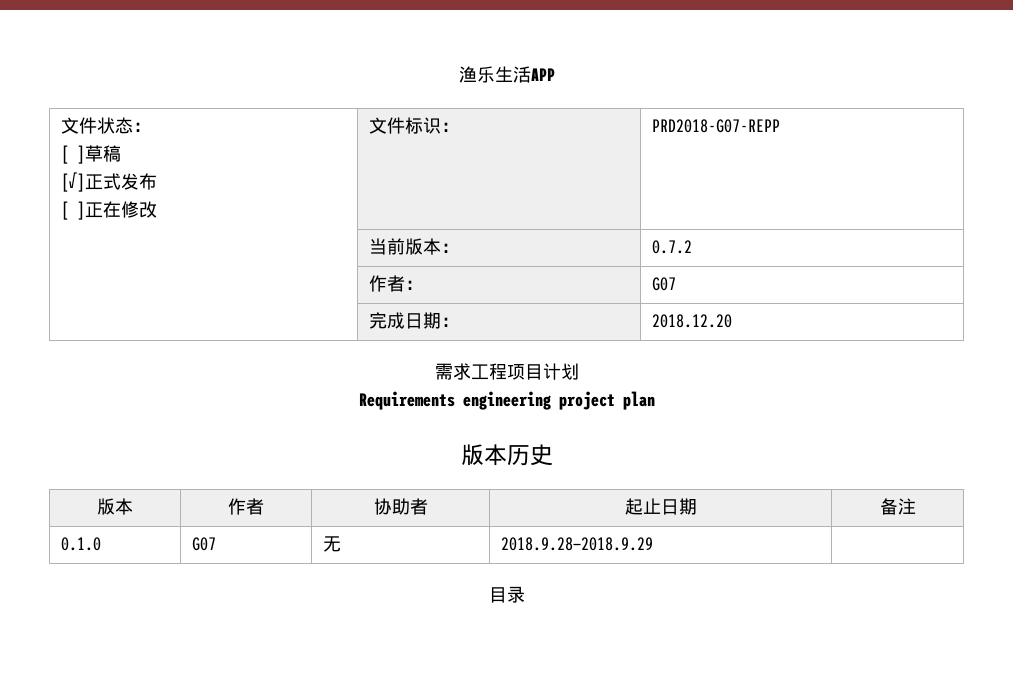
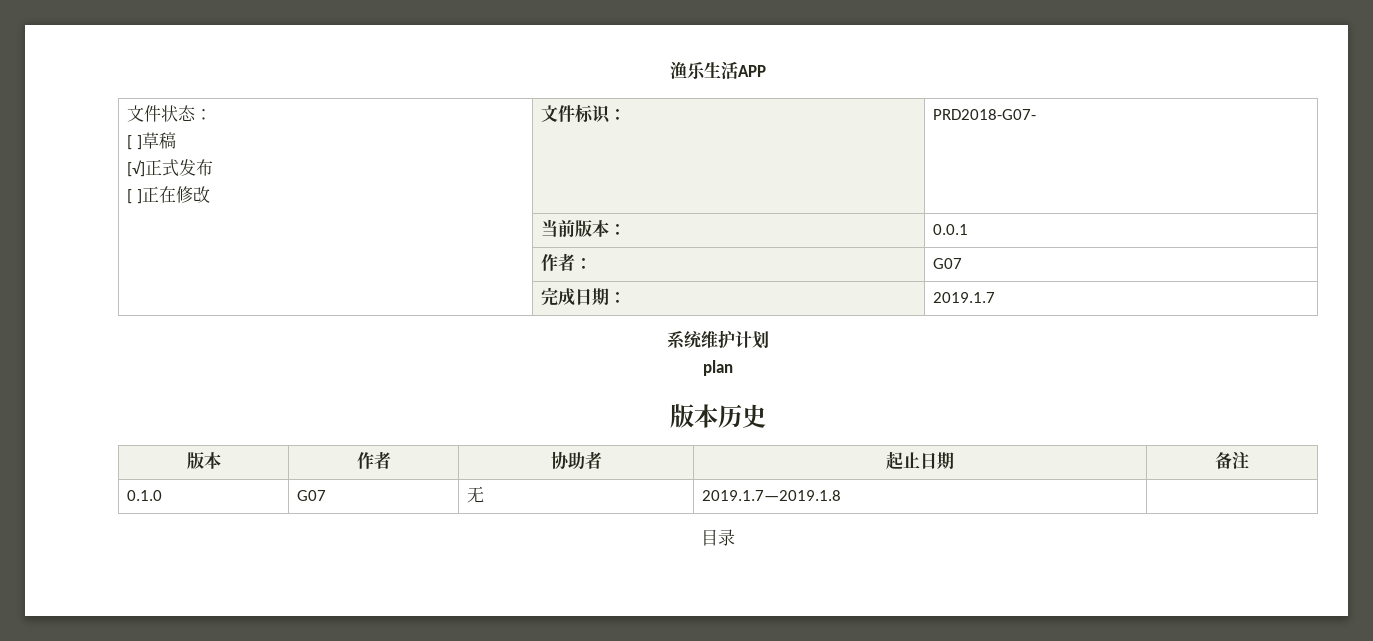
  文件状态：
  [ ]草稿
  [√]正式发布
- [ ]正在修改 | 文件标识： | PRD2018-G07-REPP
+ [ ]正在修改 | 文件标识： | PRD2018-G07-
- | 当前版本： | 0.7.2
+ | 当前版本： | 0.0.1
- | 完成日期： | 2018.12.20
- 需求工程项目计划
- Requirements engineering project plan
+ | 完成日期： | 2019.1.7
+ 系统维护计划
+ plan
- 0.1.0 | G07 | 无 | 2018.9.28—2018.9.29 |
+ 0.1.0 | G07 | 无 | 2019.1.7—2019.1.8 |

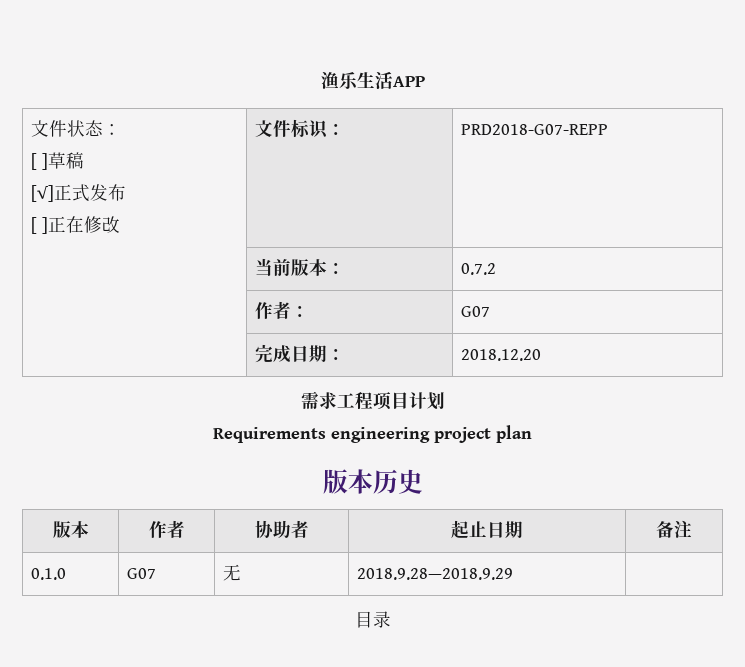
  文件状态：
  [ ]草稿
  [√]正式发布
- [ ]正在修改 | 文件标识： | PRD2018-G07-
+ [ ]正在修改 | 文件标识： | PRD2018-G07-REPP
- | 当前版本： | 0.0.1
+ | 当前版本： | 0.7.2
- | 完成日期： | 2019.1.7
- 系统维护计划
- plan
+ | 完成日期： | 2018.12.20
+ 需求工程项目计划
+ Requirements engineering project plan
- 0.1.0 | G07 | 无 | 2019.1.7—2019.1.8 |
+ 0.1.0 | G07 | 无 | 2018.9.28—2018.9.29 |

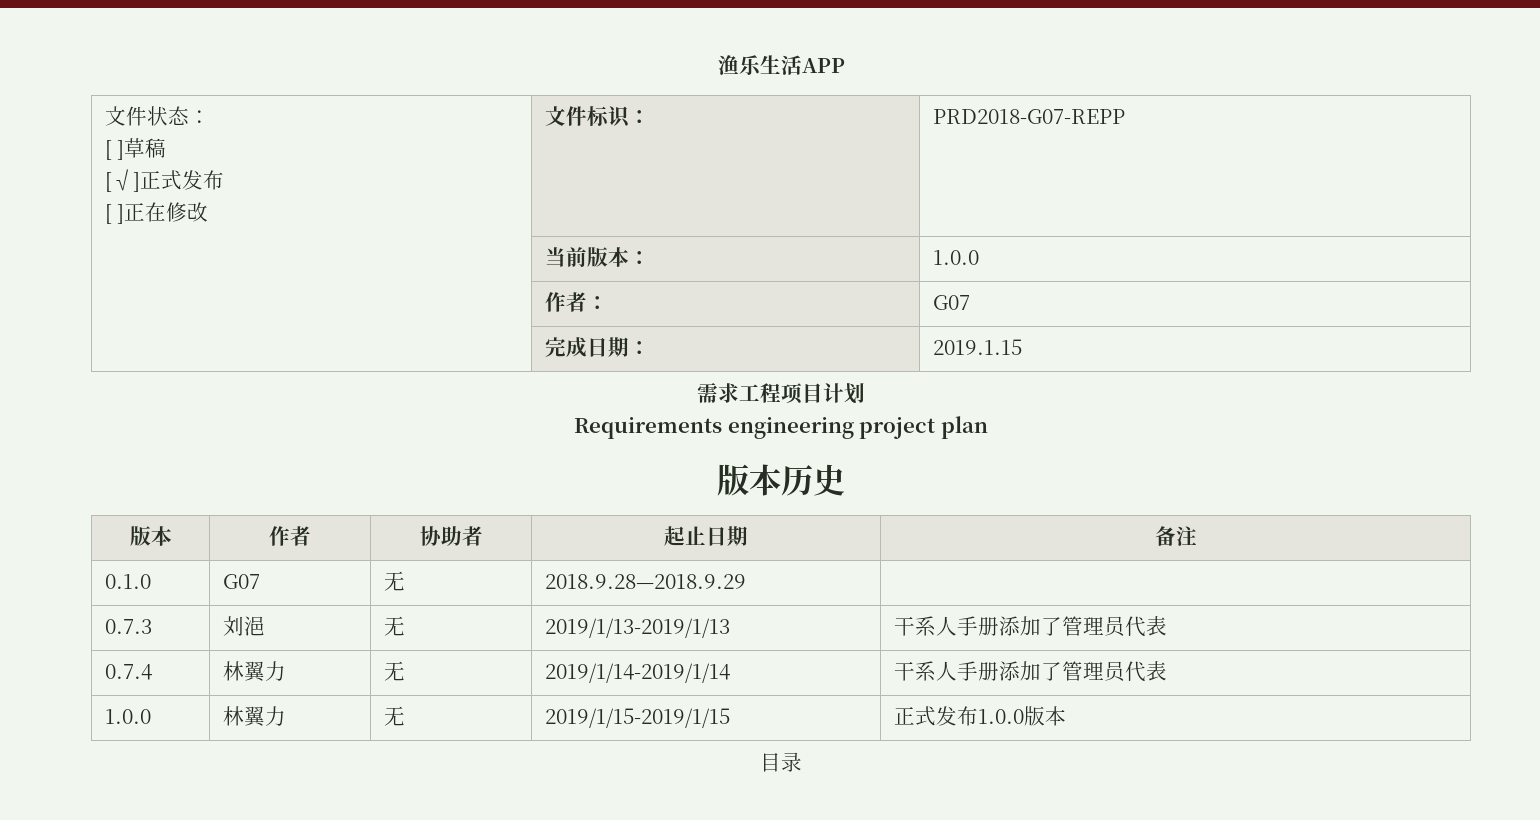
- | 当前版本： | 0.7.2
+ | 当前版本： | 1.0.0
- | 完成日期： | 2018.12.20
+ | 完成日期： | 2019.1.15
+ 0.7.3 | 刘浥 | 无 | 2019/1/13-2019/1/13 | 干系人手册添加了管理员代表
+ 0.7.4 | 林翼力 | 无 | 2019/1/14-2019/1/14 | 干系人手册添加了管理员代表
+ 1.0.0 | 林翼力 | 无 | 2019/1/15-2019/1/15 | 正式发布1.0.0版本

